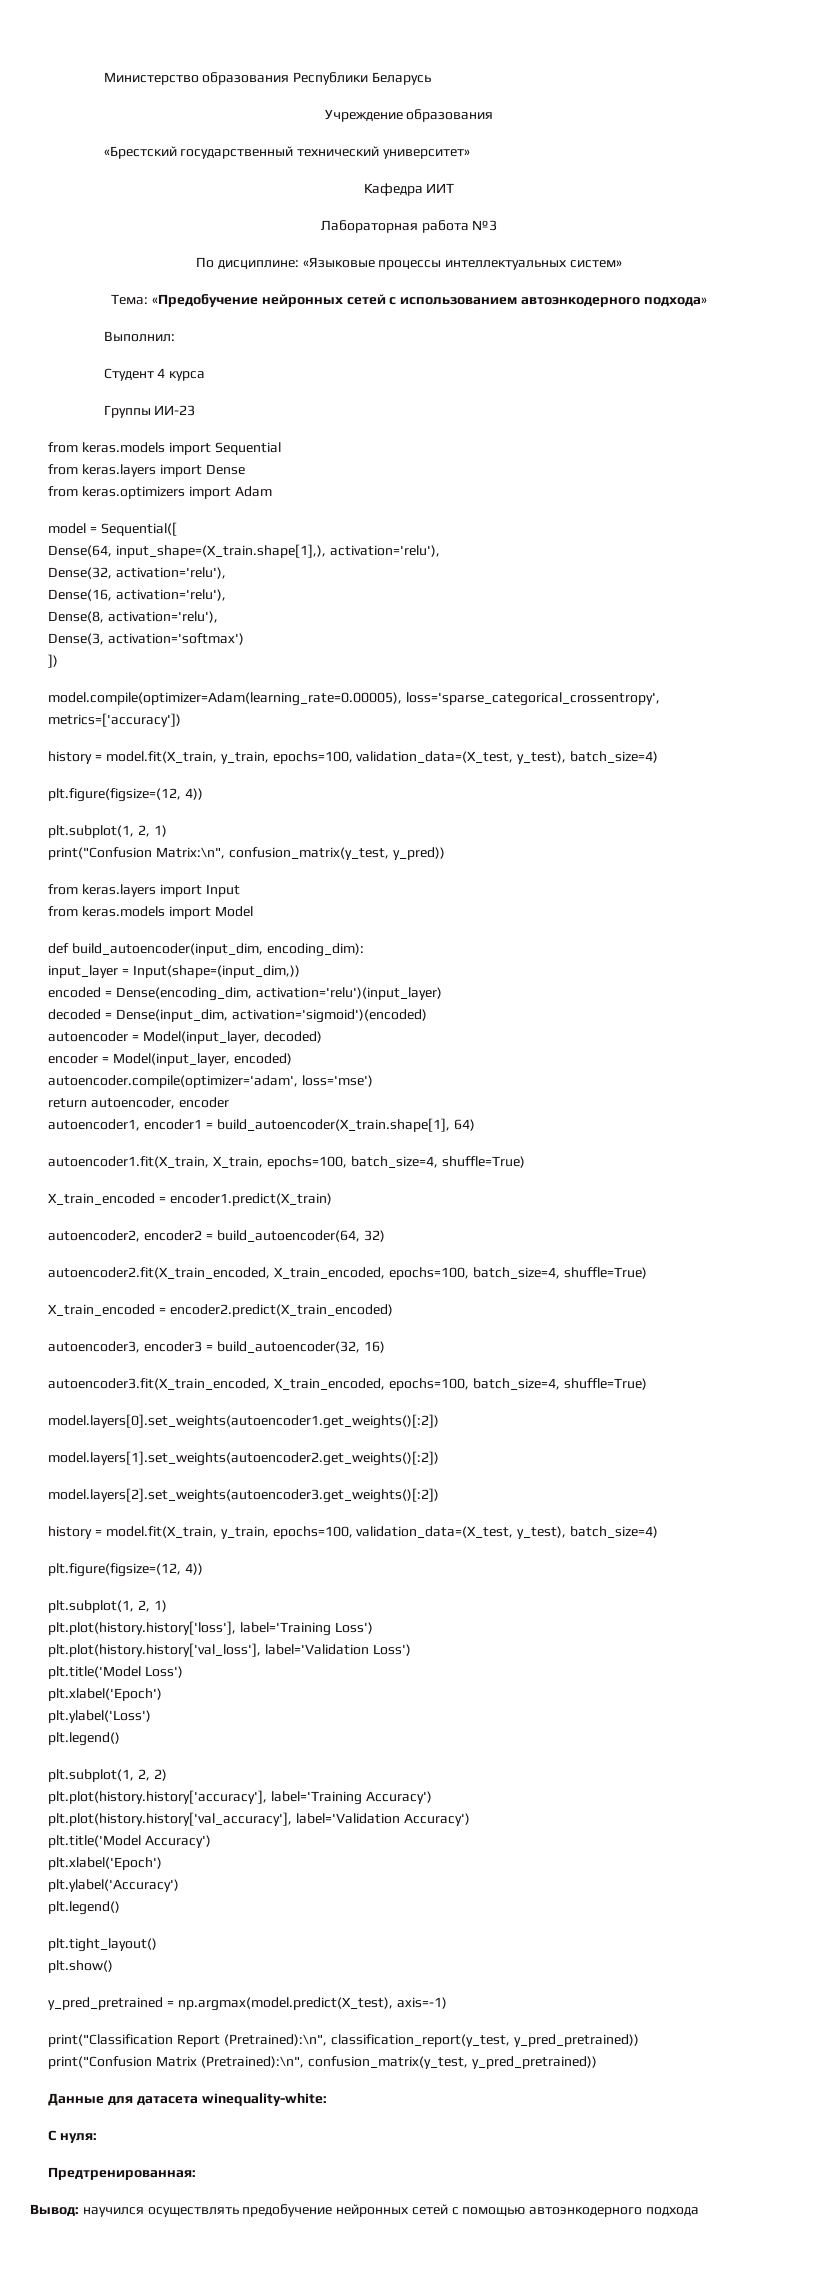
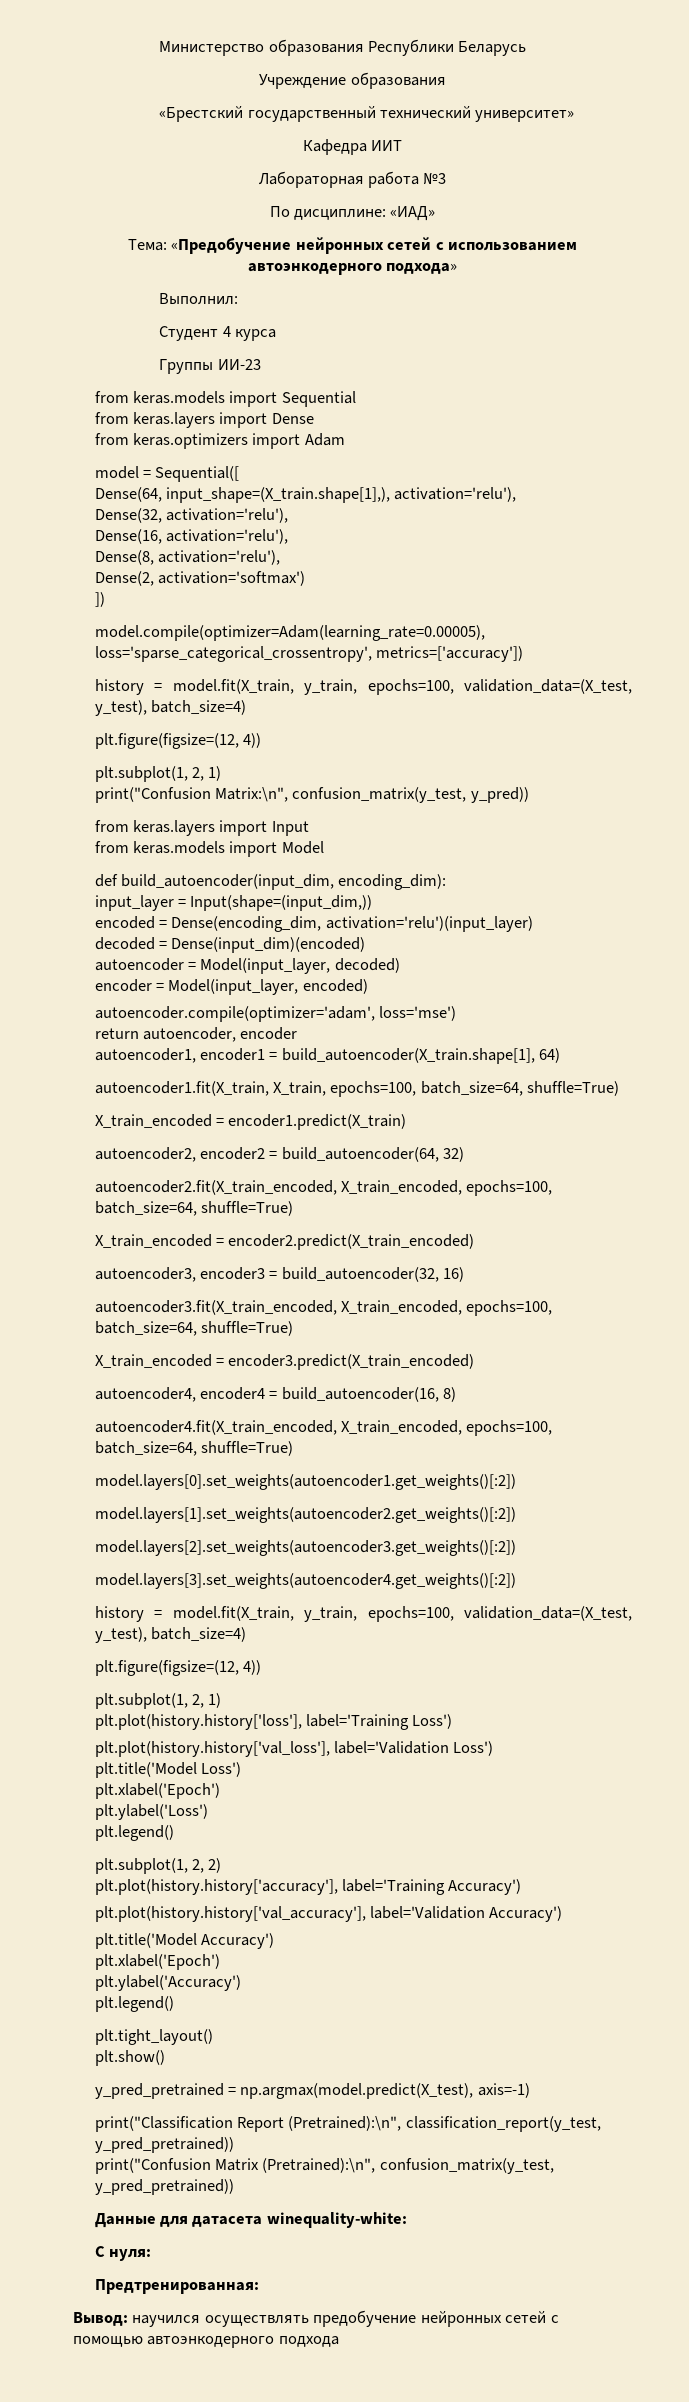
- По дисциплине: «Языковые процессы интеллектуальных систем»
+ По дисциплине: «ИАД»
- Dense(3, activation='softmax')
+ Dense(2, activation='softmax')
- decoded = Dense(input_dim, activation='sigmoid')(encoded)
+ decoded = Dense(input_dim)(encoded)
- autoencoder1.fit(X_train, X_train, epochs=100, batch_size=4, shuffle=True)
+ autoencoder1.fit(X_train, X_train, epochs=100, batch_size=64, shuffle=True)
- autoencoder2.fit(X_train_encoded, X_train_encoded, epochs=100, batch_size=4, shuffle=True)
+ autoencoder2.fit(X_train_encoded, X_train_encoded, epochs=100, batch_size=64, shuffle=True)
- autoencoder3.fit(X_train_encoded, X_train_encoded, epochs=100, batch_size=4, shuffle=True)
+ autoencoder3.fit(X_train_encoded, X_train_encoded, epochs=100, batch_size=64, shuffle=True)
+ X_train_encoded = encoder3.predict(X_train_encoded)
+ autoencoder4, encoder4 = build_autoencoder(16, 8)
+ autoencoder4.fit(X_train_encoded, X_train_encoded, epochs=100, batch_size=64, shuffle=True)
+ model.layers[3].set_weights(autoencoder4.get_weights()[:2])

